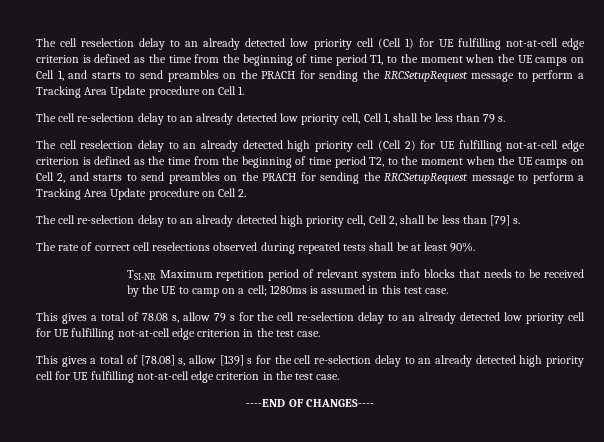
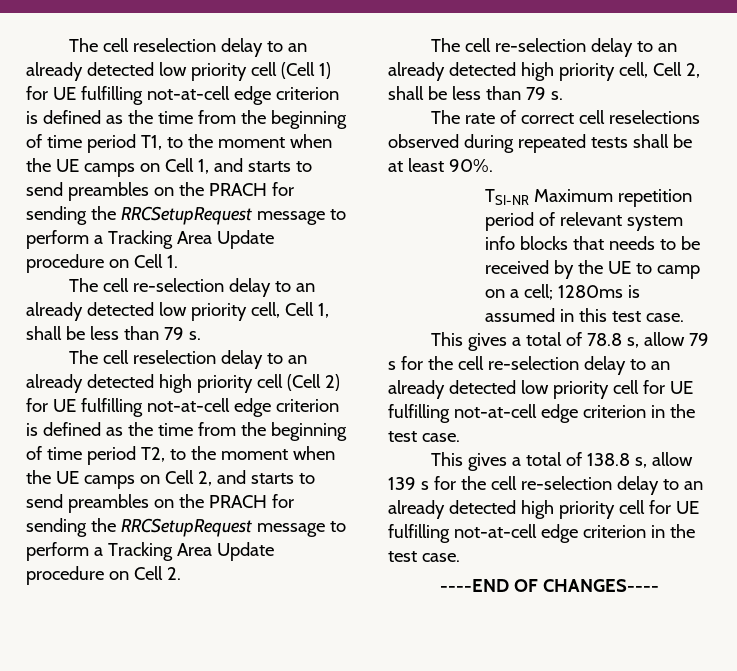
- The cell re-selection delay to an already detected high priority cell, Cell 2, shall be less than [79] s.
+ The cell re-selection delay to an already detected high priority cell, Cell 2, shall be less than 79 s.
- This gives a total of 78.08 s, allow 79 s for the cell re-selection delay to an already detected low priority cell for UE fulfilling not-at-cell edge criterion in the test case.
+ This gives a total of 78.8 s, allow 79 s for the cell re-selection delay to an already detected low priority cell for UE fulfilling not-at-cell edge criterion in the test case.
- This gives a total of [78.08] s, allow [139] s for the cell re-selection delay to an already detected high priority cell for UE fulfilling not-at-cell edge criterion in the test case.
+ This gives a total of 138.8 s, allow 139 s for the cell re-selection delay to an already detected high priority cell for UE fulfilling not-at-cell edge criterion in the test case.

